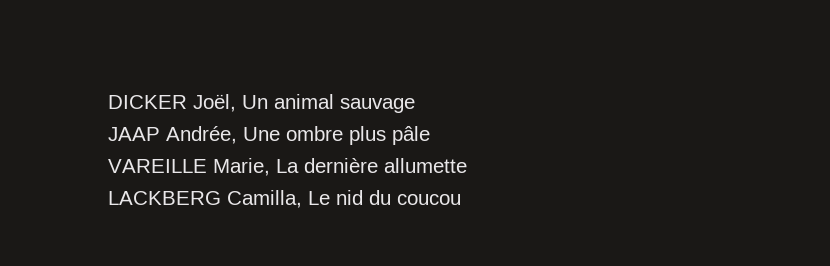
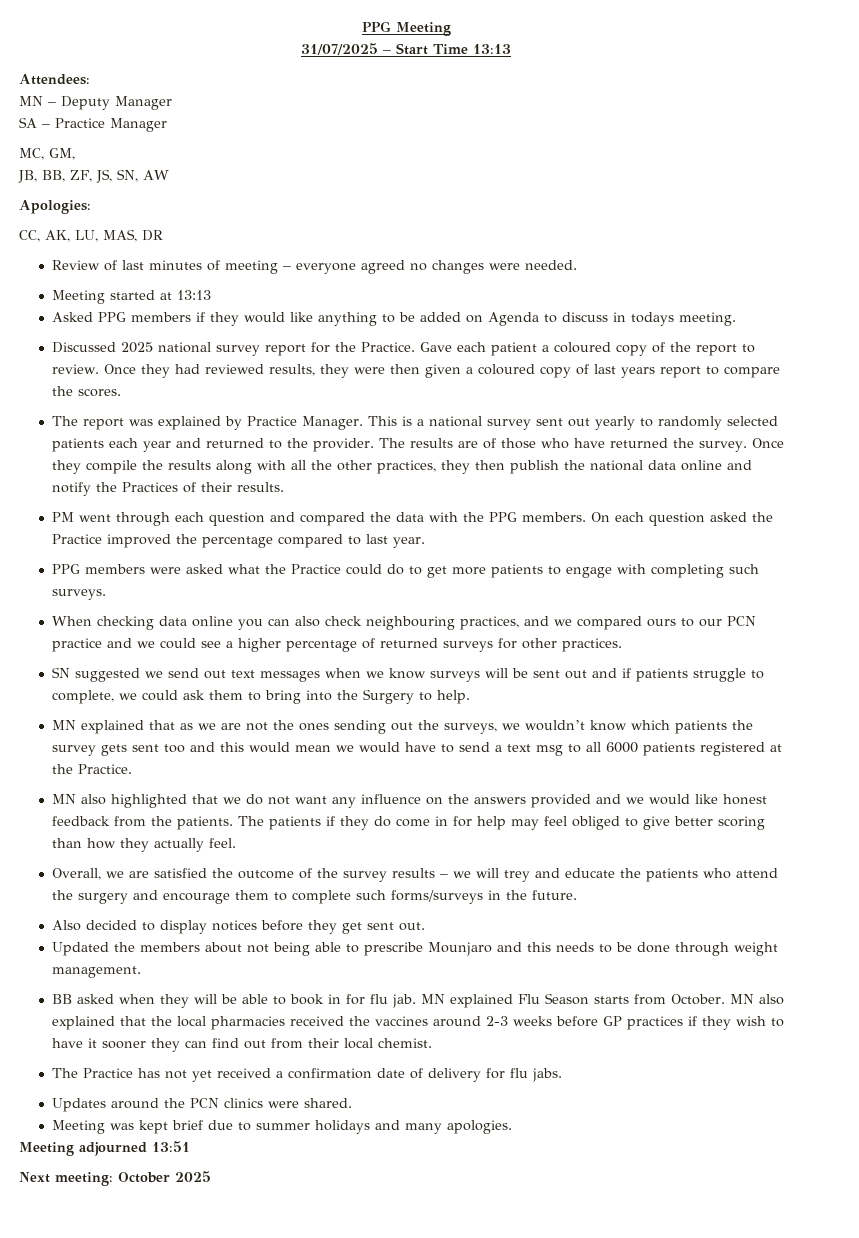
- DICKER Joël, Un animal sauvage
- JAAP Andrée, Une ombre plus pâle
- VAREILLE Marie, La dernière allumette
- LACKBERG Camilla, Le nid du coucou
+ PPG Meeting
+ 31/07/2025 – Start Time 13:13
+ Attendees:
+ MN – Deputy Manager
+ SA – Practice Manager
+ MC, GM,
+ JB, BB, ZF, JS, SN, AW
+ Apologies:
+ CC, AK, LU, MAS, DR
+ Review of last minutes of meeting – everyone agreed no changes were needed.
+ Meeting started at 13:13
+ Asked PPG members if they would like anything to be added on Agenda to discuss in todays meeting.
+ Discussed 2025 national survey report for the Practice. Gave each patient a coloured copy of the report to review. Once they had reviewed results, they were then given a coloured copy of last years report to compare the scores.
+ The report was explained by Practice Manager. This is a national survey sent out yearly to randomly selected patients each year and returned to the provider. The results are of those who have returned the survey. Once they compile the results along with all the other practices, they then publish the national data online and notify the Practices of their results.
+ PM went through each question and compared the data with the PPG members. On each question asked the Practice improved the percentage compared to last year.
+ PPG members were asked what the Practice could do to get more patients to engage with completing such surveys.
+ When checking data online you can also check neighbouring practices, and we compared ours to our PCN practice and we could see a higher percentage of returned surveys for other practices.
+ SN suggested we send out text messages when we know surveys will be sent out and if patients struggle to complete, we could ask them to bring into the Surgery to help.
+ MN explained that as we are not the ones sending out the surveys, we wouldn’t know which patients the survey gets sent too and this would mean we would have to send a text msg to all 6000 patients registered at the Practice.
+ MN also highlighted that we do not want any influence on the answers provided and we would like honest feedback from the patients. The patients if they do come in for help may feel obliged to give better scoring than how they actually feel.
+ Overall, we are satisfied the outcome of the survey results – we will trey and educate the patients who attend the surgery and encourage them to complete such forms/surveys in the future.
+ Also decided to display notices before they get sent out.
+ Updated the members about not being able to prescribe Mounjaro and this needs to be done through weight management.
+ BB asked when they will be able to book in for flu jab. MN explained Flu Season starts from October. MN also explained that the local pharmacies received the vaccines around 2-3 weeks before GP practices if they wish to have it sooner they can find out from their local chemist.
+ The Practice has not yet received a confirmation date of delivery for flu jabs.
+ Updates around the PCN clinics were shared.
+ Meeting was kept brief due to summer holidays and many apologies.
+ Meeting adjourned 13:51
+ Next meeting: October 2025

